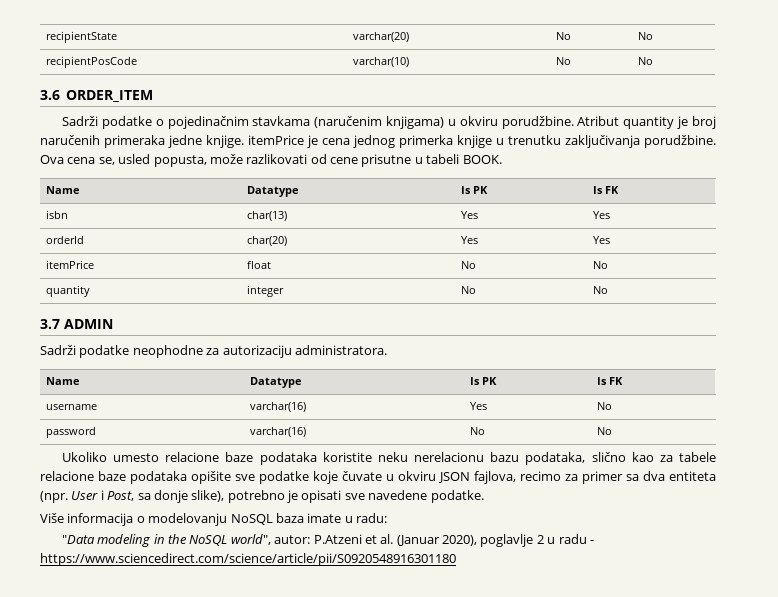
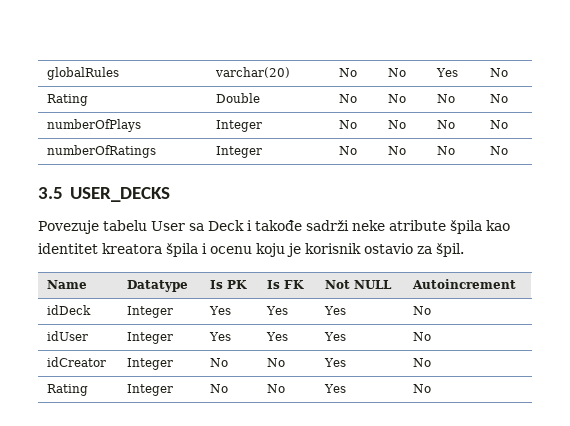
- recipientState | varchar(20) | No | No
- recipientPosCode | varchar(10) | No | No
- 3.6 ORDER_ITEM
- Sadrži podatke o pojedinačnim stavkama (naručenim knjigama) u okviru porudžbine. Atribut quantity je broj naručenih primeraka jedne knjige. itemPrice je cena jednog primerka knjige u trenutku zaključivanja porudžbine. Ova cena se, usled popusta, može razlikovati od cene prisutne u tabeli BOOK.
- Name | Datatype | Is PK | Is FK
- isbn | char(13) | Yes | Yes
- orderId | char(20) | Yes | Yes
- itemPrice | float | No | No
- quantity | integer | No | No
- 3.7 ADMIN
- Sadrži podatke neophodne za autorizaciju administratora.
- Name | Datatype | Is PK | Is FK
- username | varchar(16) | Yes | No
- password | varchar(16) | No | No
- Ukoliko umesto relacione baze podataka koristite neku nerelacionu bazu podataka, slično kao za tabele relacione baze podataka opišite sve podatke koje čuvate u okviru JSON fajlova, recimo za primer sa dva entiteta (npr. User i Post, sa donje slike), potrebno je opisati sve navedene podatke.
- Više informacija o modelovanju NoSQL baza imate u radu:
- "Data modeling in the NoSQL world", autor: P.Atzeni et al. (Januar 2020), poglavlje 2 u radu - https://www.sciencedirect.com/science/article/pii/S0920548916301180
+ globalRules | varchar(20) | No | No | Yes | No
+ Rating | Double | No | No | No | No
+ numberOfPlays | Integer | No | No | No | No
+ numberOfRatings | Integer | No | No | No | No
+ 3.5 USER_DECKS
+ Povezuje tabelu User sa Deck i takođe sadrži neke atribute špila kao identitet kreatora špila i ocenu koju je korisnik ostavio za špil.
+ Name | Datatype | Is PK | Is FK | Not NULL | Autoincrement
+ idDeck | Integer | Yes | Yes | Yes | No
+ idUser | Integer | Yes | Yes | Yes | No
+ idCreator | Integer | No | No | Yes | No
+ Rating | Integer | No | No | Yes | No

